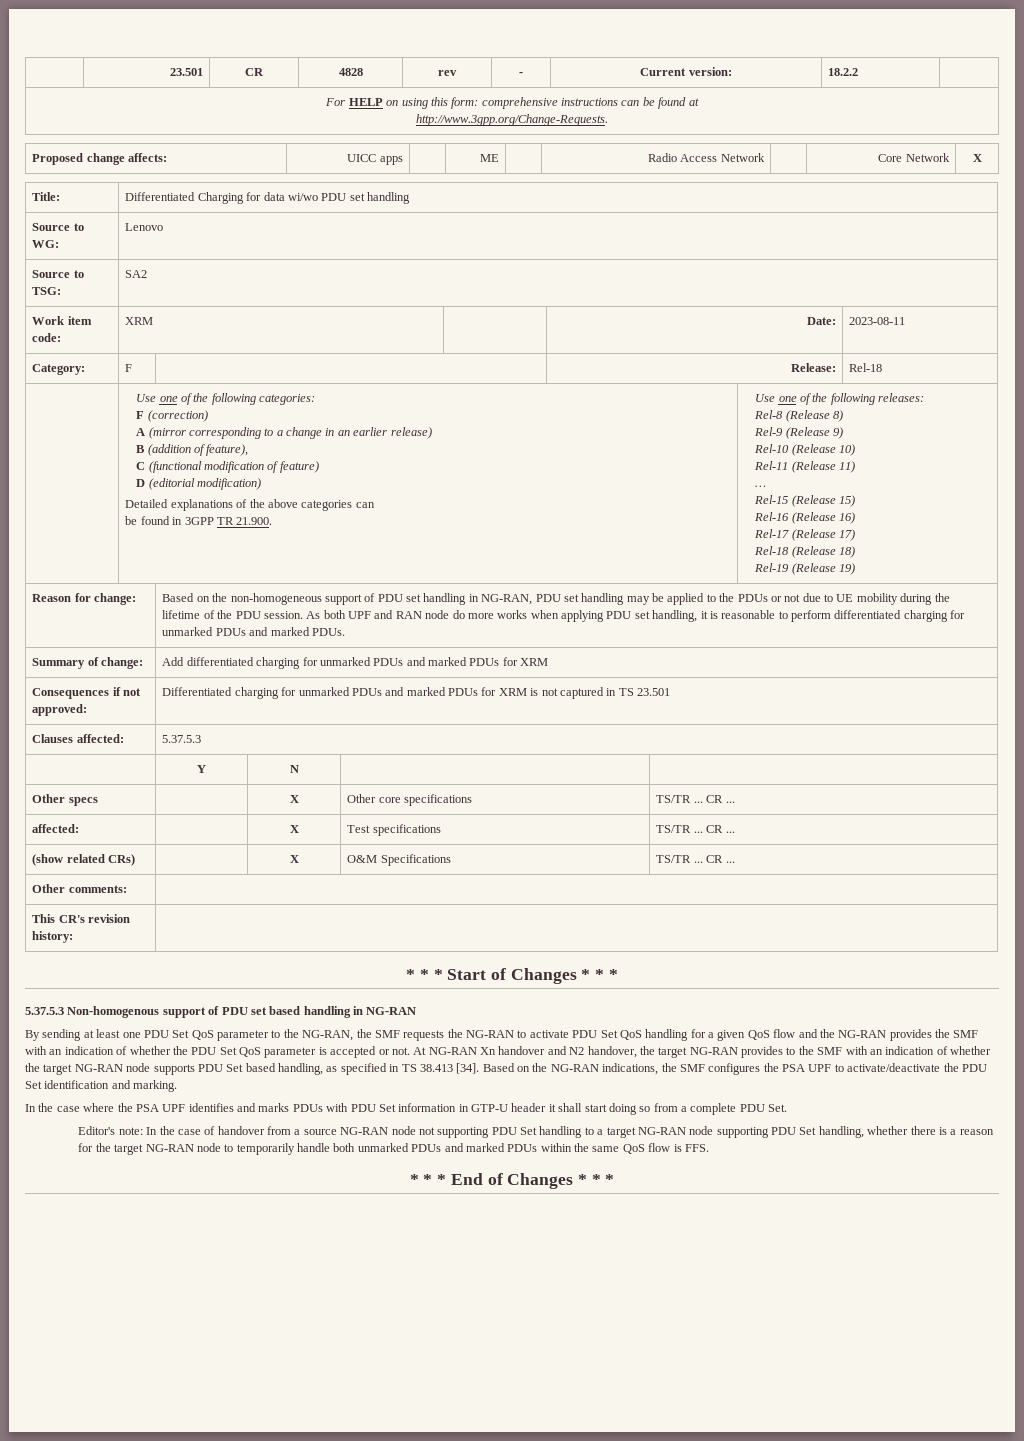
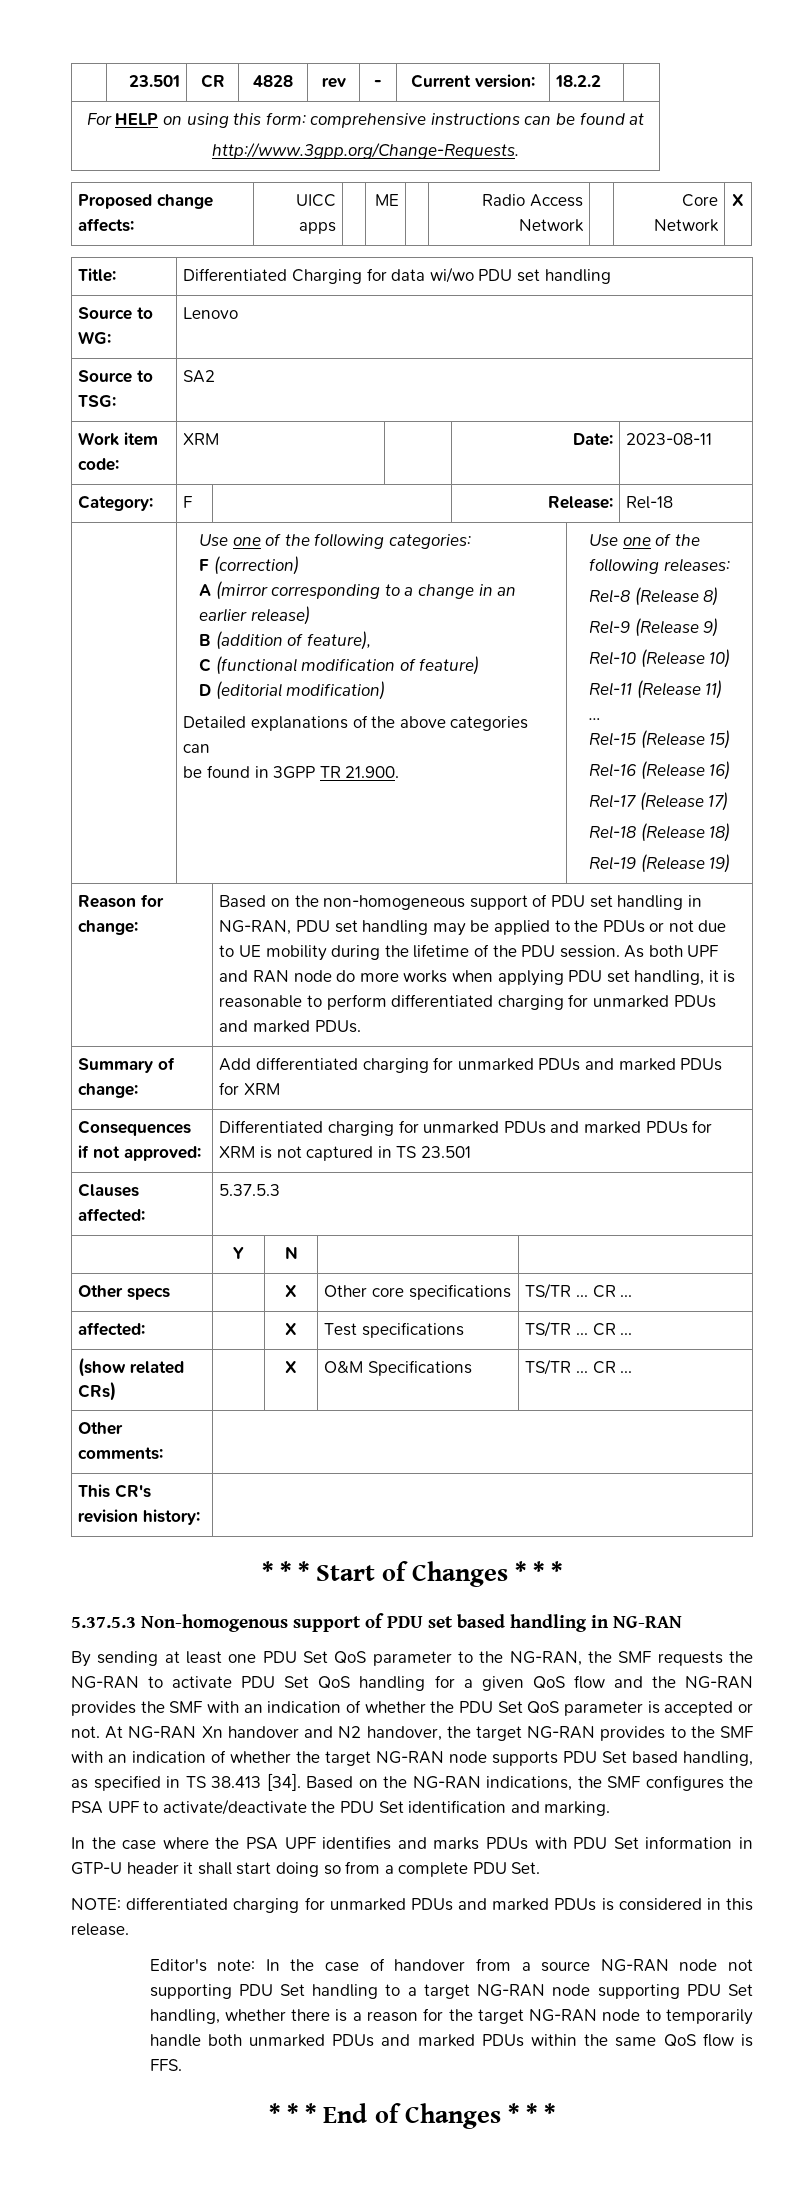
+ NOTE: differentiated charging for unmarked PDUs and marked PDUs is considered in this release.

